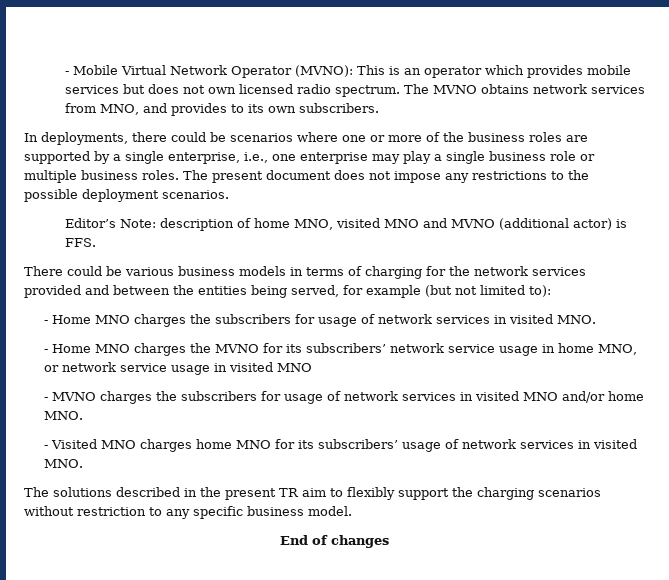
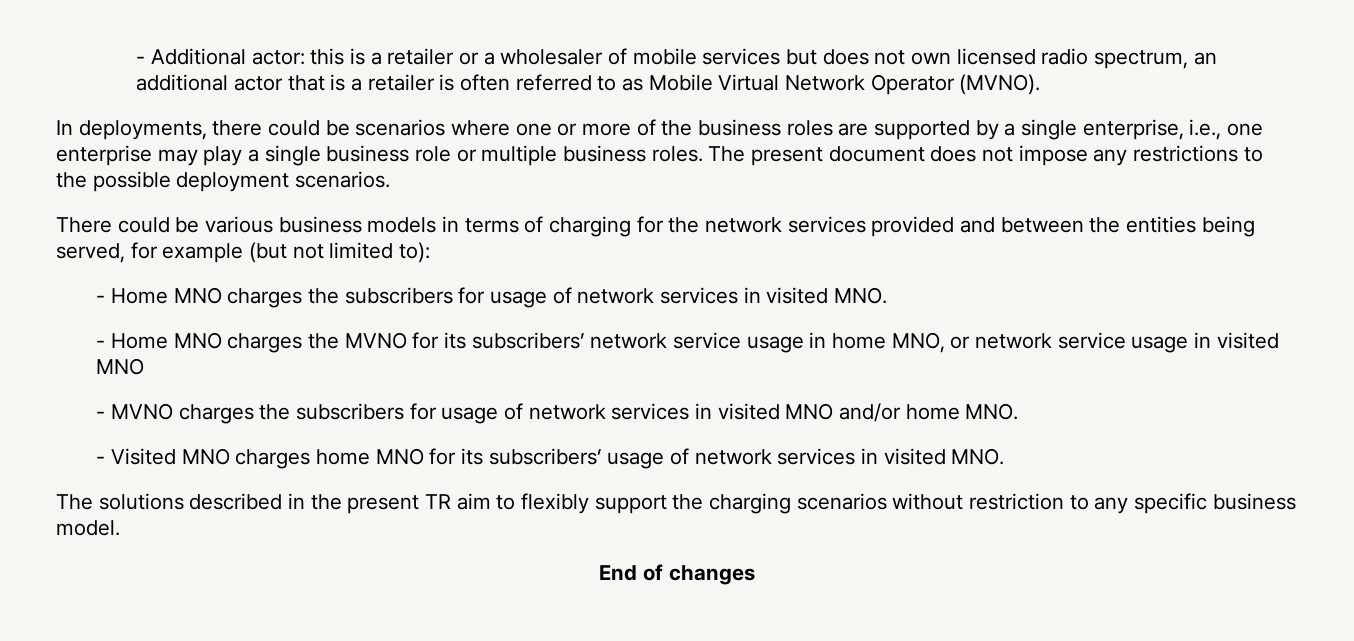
- - Mobile Virtual Network Operator (MVNO): This is an operator which provides mobile services but does not own licensed radio spectrum. The MVNO obtains network services from MNO, and provides to its own subscribers.
+ - Additional actor: this is a retailer or a wholesaler of mobile services but does not own licensed radio spectrum, an additional actor that is a retailer is often referred to as Mobile Virtual Network Operator (MVNO).
- Editor’s Note: description of home MNO, visited MNO and MVNO (additional actor) is FFS.

